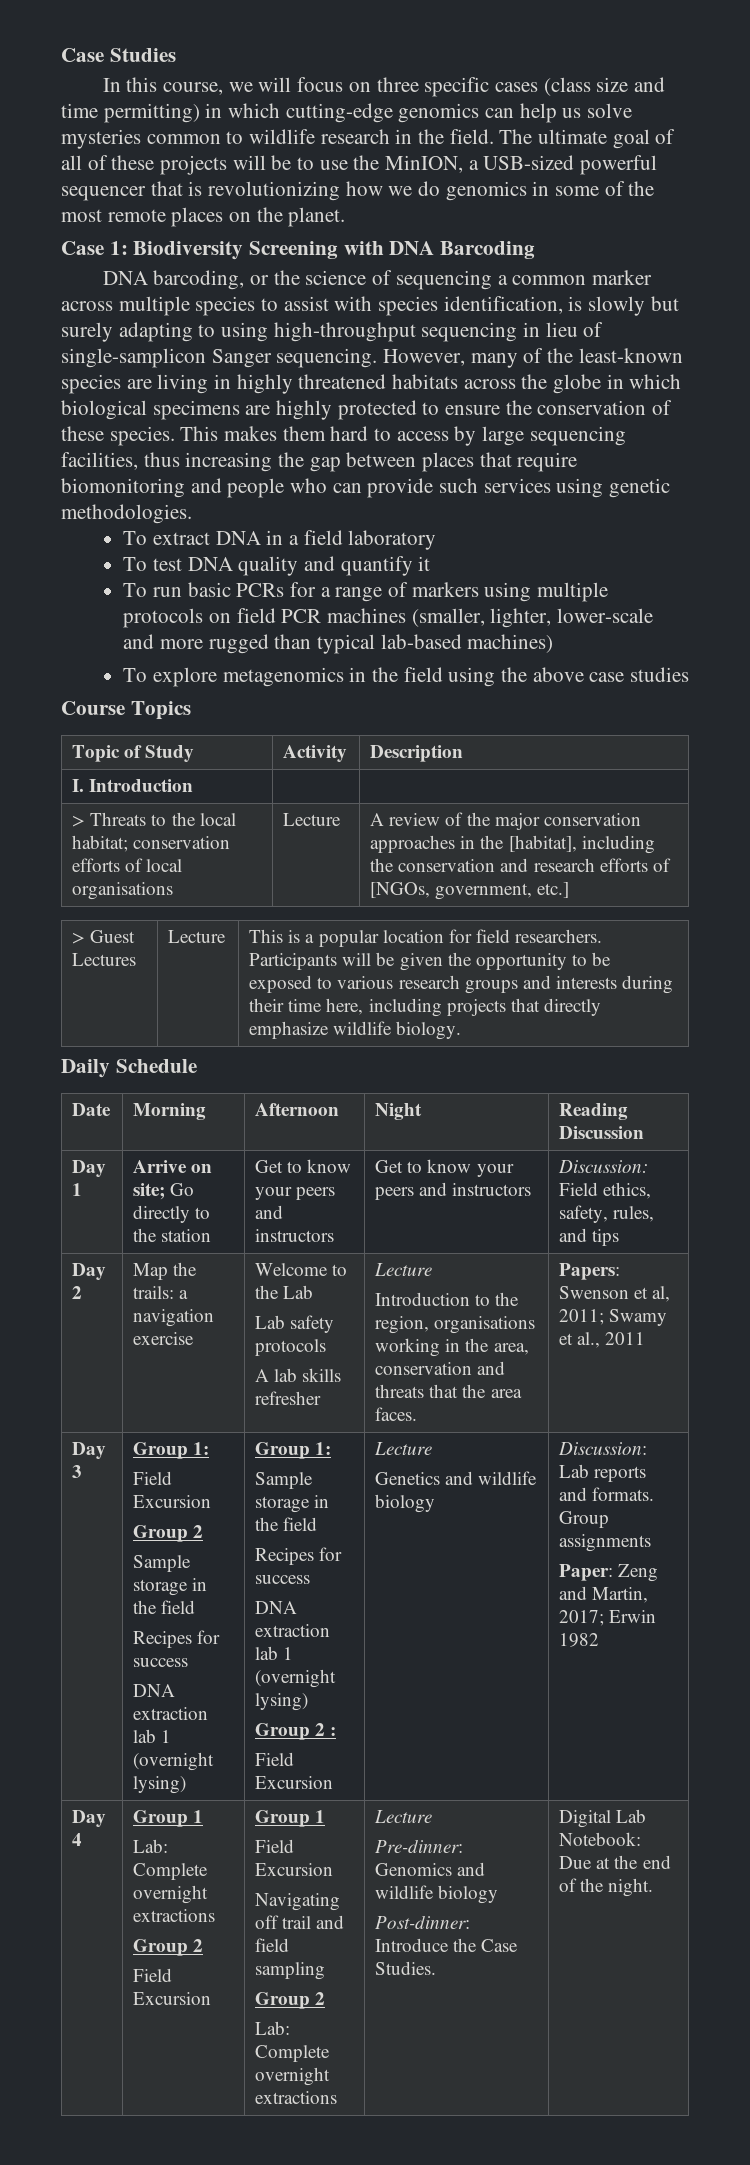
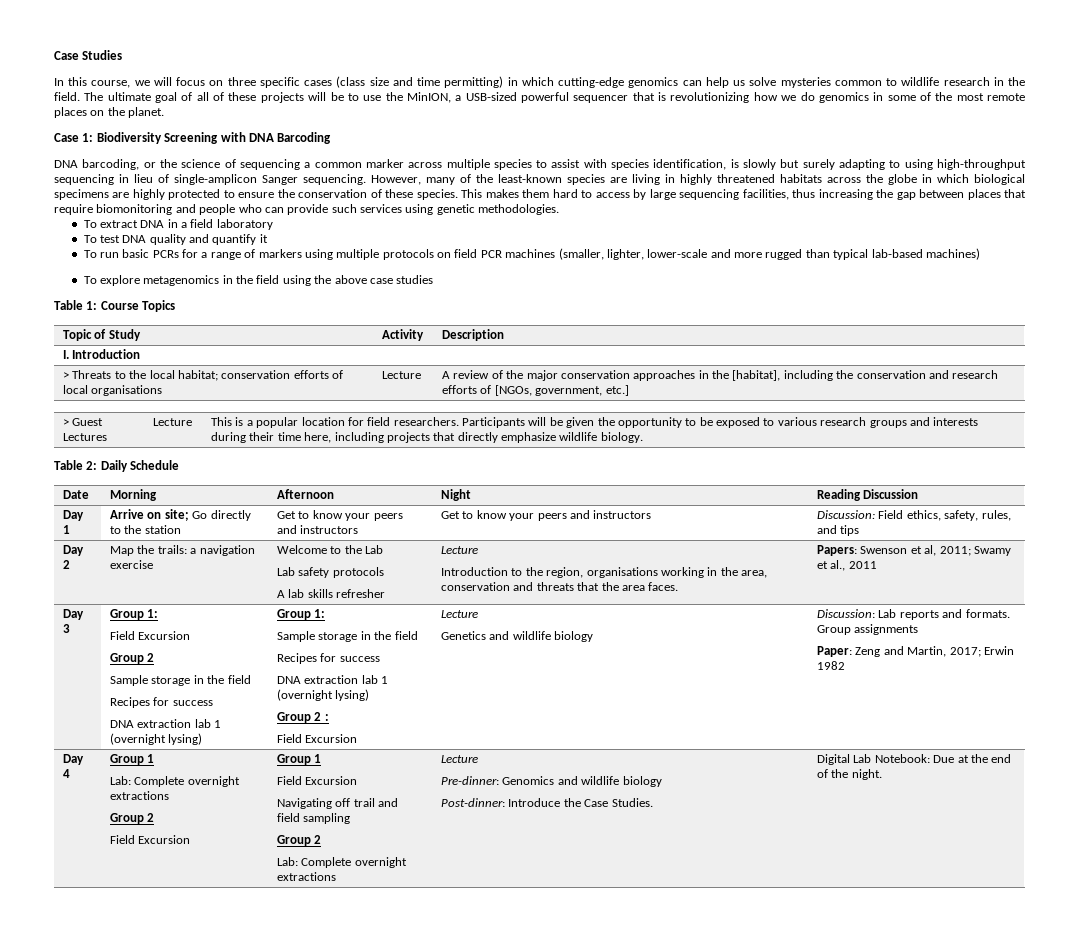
- DNA barcoding, or the science of sequencing a common marker across multiple species to assist with species identification, is slowly but surely adapting to using high-throughput sequencing in lieu of single-samplicon Sanger sequencing.
+ DNA barcoding, or the science of sequencing a common marker across multiple species to assist with species identification, is slowly but surely adapting to using high-throughput sequencing in lieu of single-amplicon Sanger sequencing.
- Course Topics
+ Table 1: Course Topics
- Daily Schedule
+ Table 2: Daily Schedule

